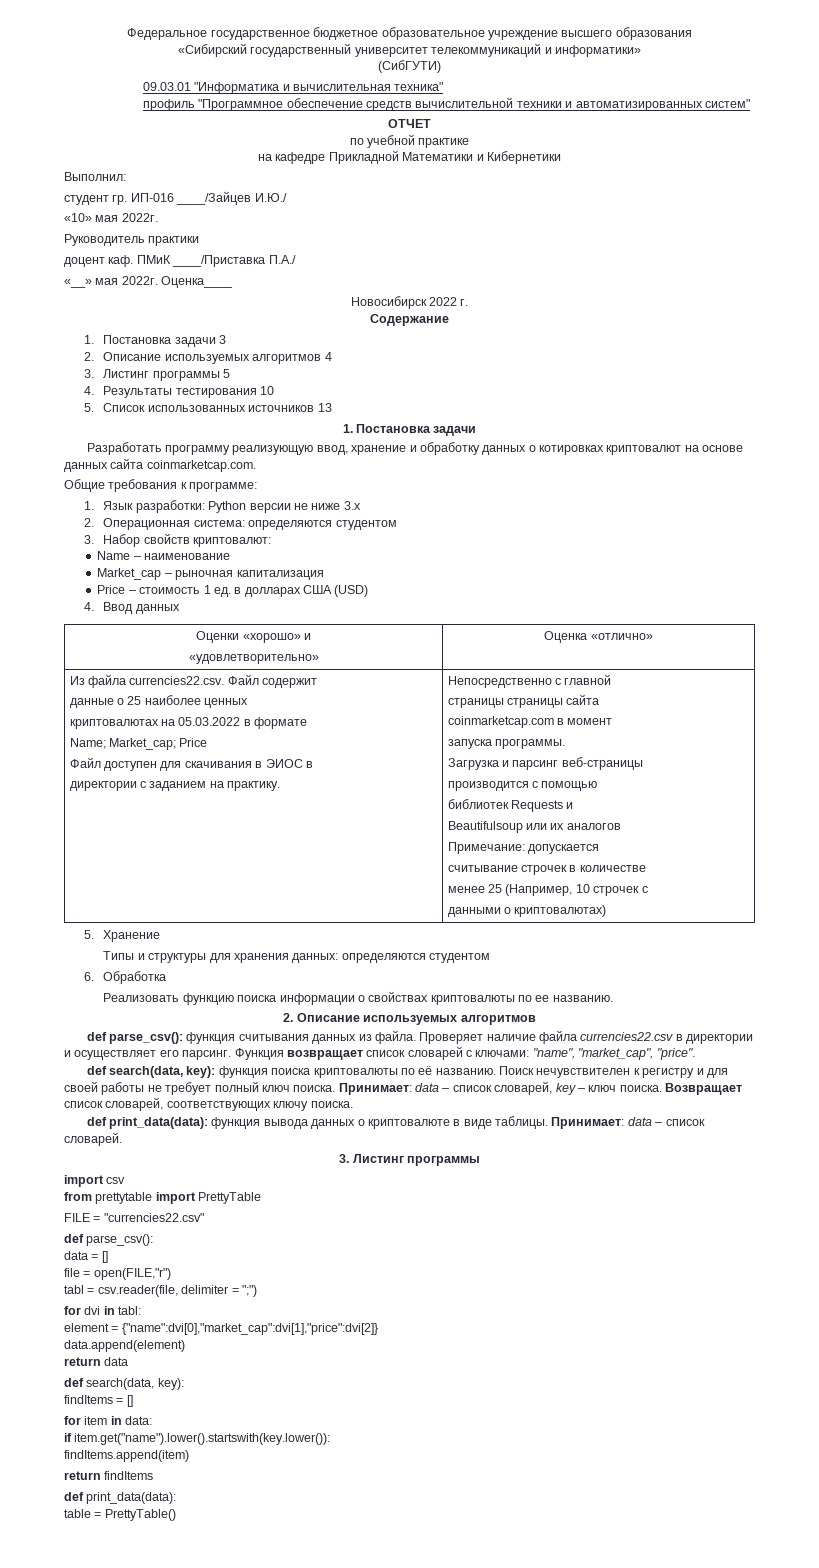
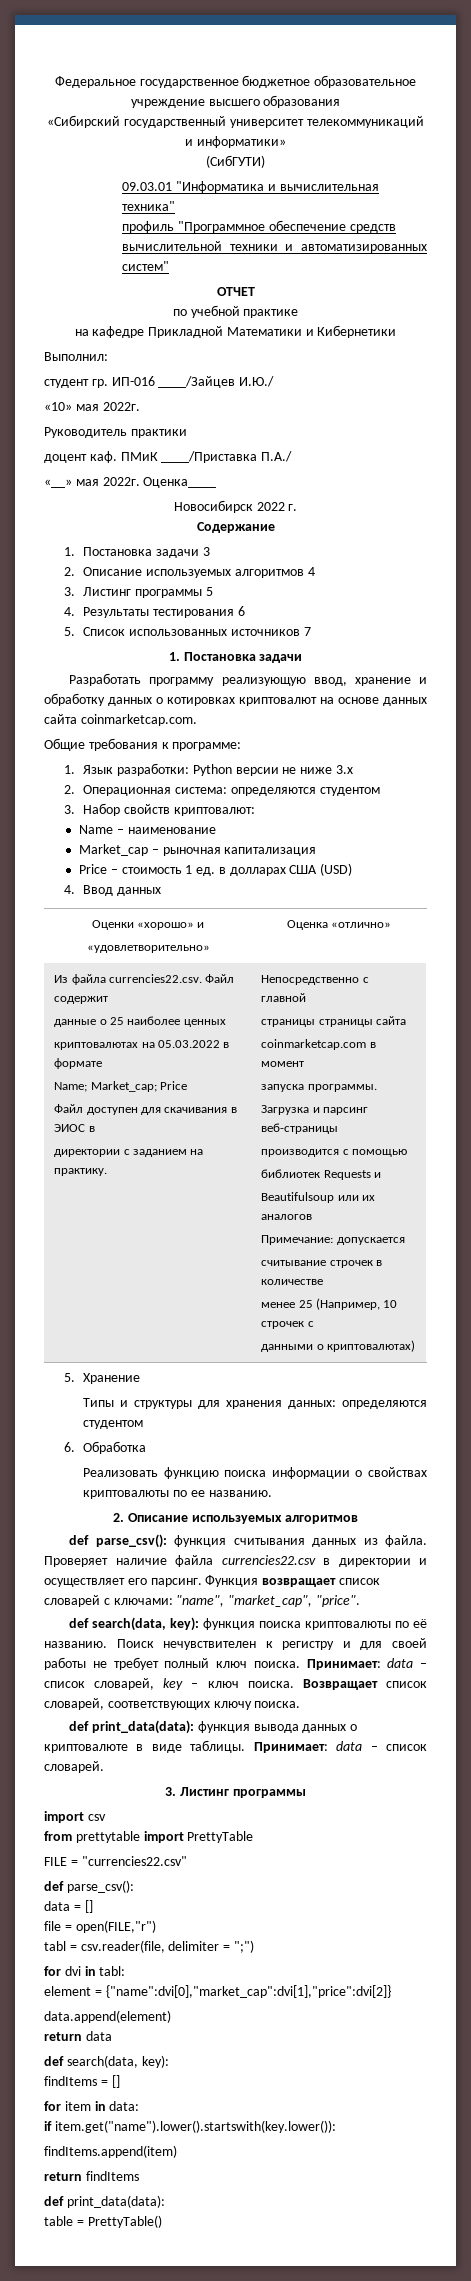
- 4. Результаты тестирования 10
+ 4. Результаты тестирования 6
- 5. Список использованных источников 13
+ 5. Список использованных источников 7

